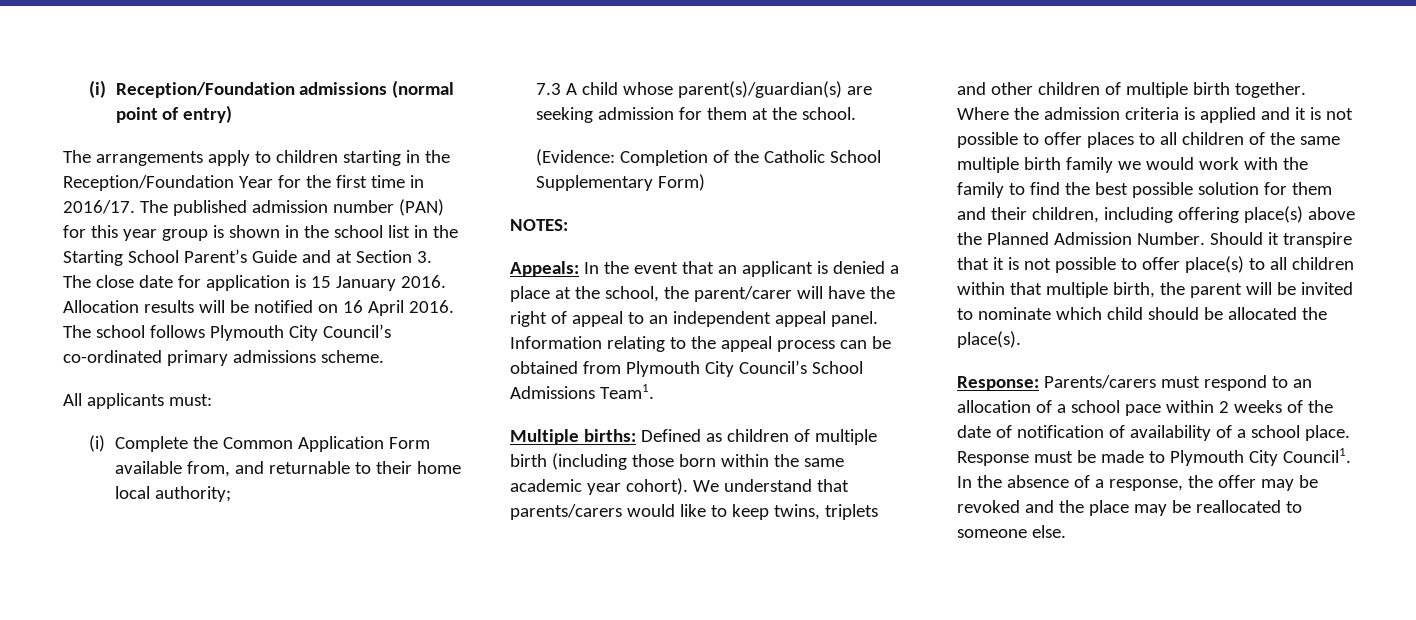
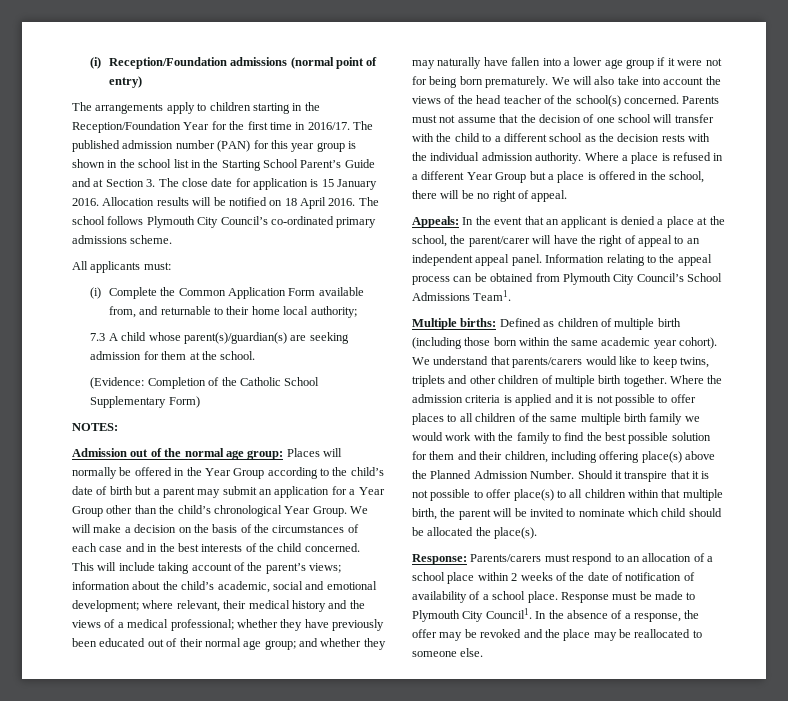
- Allocation results will be notified on 16 April 2016.
+ Allocation results will be notified on 18 April 2016.
+ Admission out of the normal age group: Places will normally be offered in the Year Group according to the child’s date of birth but a parent may submit an application for a Year Group other than the child’s chronological Year Group. We will make a decision on the basis of the circumstances of each case and in the best interests of the child concerned. This will include taking account of the parent’s views; information about the child’s academic, social and emotional development; where relevant, their medical history and the views of a medical professional; whether they have previously been educated out of their normal age group; and whether they may naturally have fallen into a lower age group if it were not for being born prematurely. We will also take into account the views of the head teacher of the school(s) concerned. Parents must not assume that the decision of one school will transfer with the child to a different school as the decision rests with the individual admission authority. Where a place is refused in a different Year Group but a place is offered in the school, there will be no right of appeal.
- Response: Parents/carers must respond to an allocation of a school pace within 2 weeks of the date of notification of availability of a school place.
+ Response: Parents/carers must respond to an allocation of a school place within 2 weeks of the date of notification of availability of a school place.

